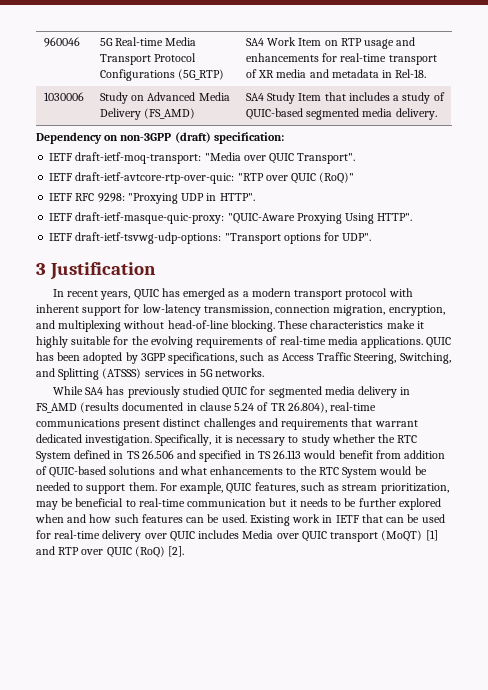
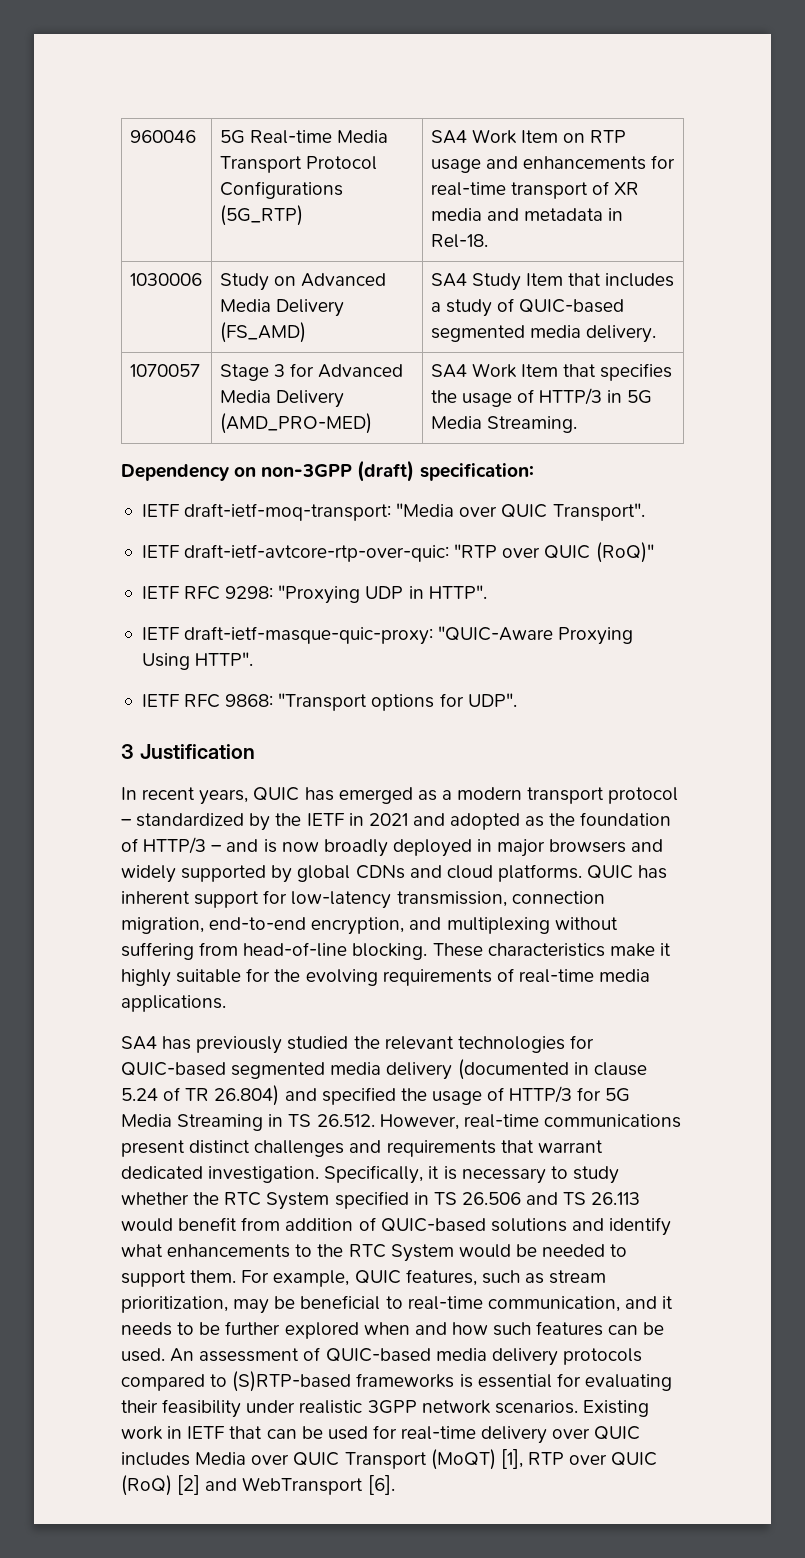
+ 1070057 | Stage 3 for Advanced Media Delivery (AMD_PRO-MED) | SA4 Work Item that specifies the usage of HTTP/3 in 5G Media Streaming.
- IETF draft-ietf-tsvwg-udp-options: "Transport options for UDP".
+ IETF RFC 9868: "Transport options for UDP".
- In recent years, QUIC has emerged as a modern transport protocol with inherent support for low-latency transmission, connection migration, encryption, and multiplexing without head-of-line blocking.
+ In recent years, QUIC has emerged as a modern transport protocol – standardized by the IETF in 2021 and adopted as the foundation of HTTP/3 – and is now broadly deployed in major browsers and widely supported by global CDNs and cloud platforms. QUIC has inherent support for low-latency transmission, connection migration, end-to-end encryption, and multiplexing without suffering from head-of-line blocking.
- These characteristics make it highly suitable for the evolving requirements of real-time media applications. QUIC has been adopted by 3GPP specifications, such as Access Traffic Steering, Switching, and Splitting (ATSSS) services in 5G networks.
- While SA4 has previously studied QUIC for segmented media delivery in FS_AMD (results documented in clause 5.24 of TR 26.804), real-time communications present distinct challenges and requirements that warrant dedicated investigation.
+ These characteristics make it highly suitable for the evolving requirements of real-time media applications.
+ SA4 has previously studied the relevant technologies for QUIC-based segmented media delivery (documented in clause 5.24 of TR 26.804) and specified the usage of HTTP/3 for 5G Media Streaming in TS 26.512. However, real-time communications present distinct challenges and requirements that warrant dedicated investigation.
- Specifically, it is necessary to study whether the RTC System defined in TS 26.506 and specified in TS 26.113 would benefit from addition of QUIC-based solutions and what enhancements to the RTC System would be needed to support them.
+ Specifically, it is necessary to study whether the RTC System specified in TS 26.506 and TS 26.113 would benefit from addition of QUIC-based solutions and identify what enhancements to the RTC System would be needed to support them.
- For example, QUIC features, such as stream prioritization, may be beneficial to real-time communication but it needs to be further explored when and how such features can be used.
+ For example, QUIC features, such as stream prioritization, may be beneficial to real-time communication, and it needs to be further explored when and how such features can be used.
+ An assessment of QUIC-based media delivery protocols compared to (S)RTP-based frameworks is essential for evaluating their feasibility under realistic 3GPP network scenarios.
- Existing work in IETF that can be used for real-time delivery over QUIC includes Media over QUIC transport (MoQT) [1] and RTP over QUIC (RoQ) [2].
+ Existing work in IETF that can be used for real-time delivery over QUIC includes Media over QUIC Transport (MoQT) [1], RTP over QUIC (RoQ) [2] and WebTransport [6].

